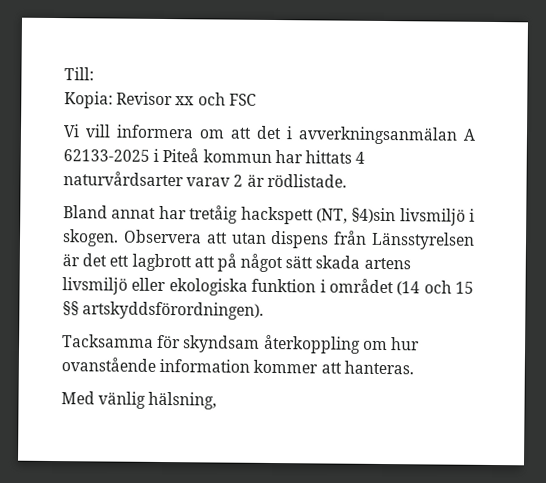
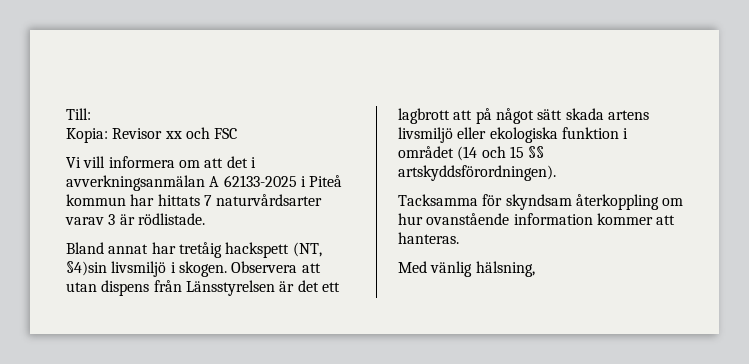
- Vi vill informera om att det i avverkningsanmälan A 62133-2025 i Piteå kommun har hittats 4 naturvårdsarter varav 2 är rödlistade.
+ Vi vill informera om att det i avverkningsanmälan A 62133-2025 i Piteå kommun har hittats 7 naturvårdsarter varav 3 är rödlistade.

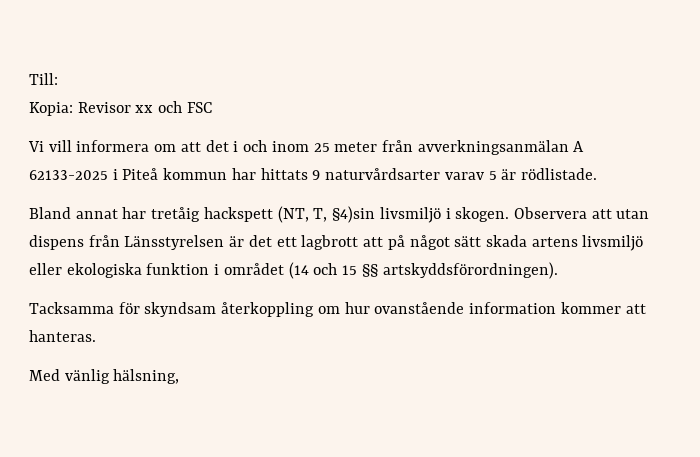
- Vi vill informera om att det i avverkningsanmälan A 62133-2025 i Piteå kommun har hittats 7 naturvårdsarter varav 3 är rödlistade.
+ Vi vill informera om att det i och inom 25 meter från avverkningsanmälan A 62133-2025 i Piteå kommun har hittats 9 naturvårdsarter varav 5 är rödlistade.
- Bland annat har tretåig hackspett (NT, §4)sin livsmiljö i skogen.
+ Bland annat har tretåig hackspett (NT, T, §4)sin livsmiljö i skogen.

